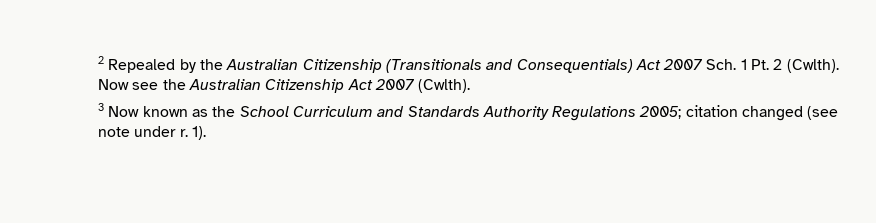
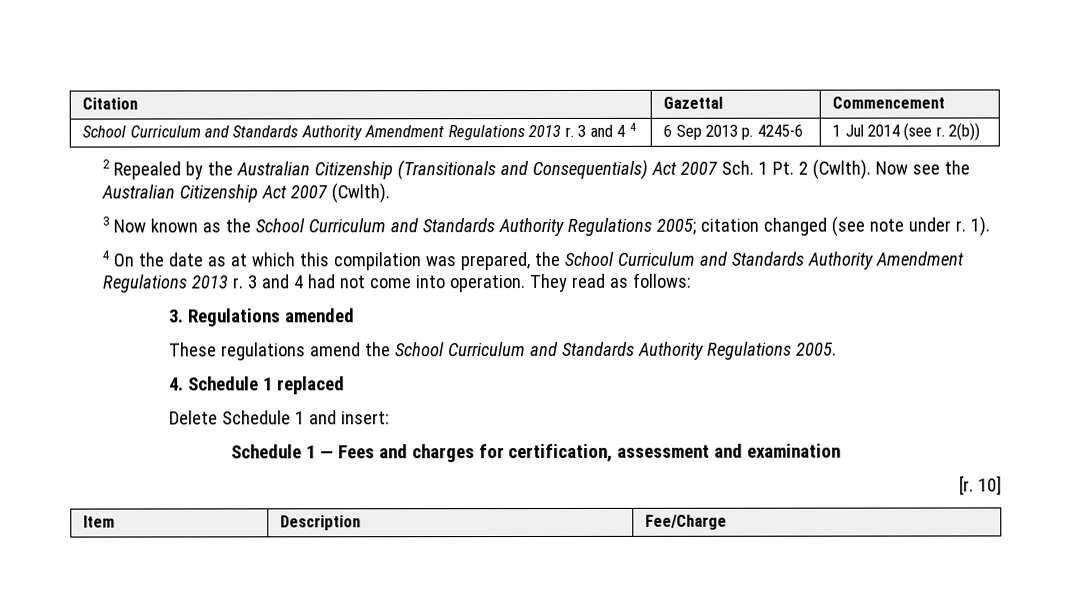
+ Citation | Gazettal | Commencement
+ School Curriculum and Standards Authority Amendment Regulations 2013 r. 3 and 4 4 | 6 Sep 2013 p. 4245-6 | 1 Jul 2014 (see r. 2(b))
+ 4 On the date as at which this compilation was prepared, the School Curriculum and Standards Authority Amendment Regulations 2013 r. 3 and 4 had not come into operation. They read as follows:
+ 3. Regulations amended
+ These regulations amend the School Curriculum and Standards Authority Regulations 2005.
+ 4. Schedule 1 replaced
+ Delete Schedule 1 and insert:
+ Schedule 1 — Fees and charges for certification, assessment and examination
+ [r. 10]
+ Item | Description | Fee/Charge

